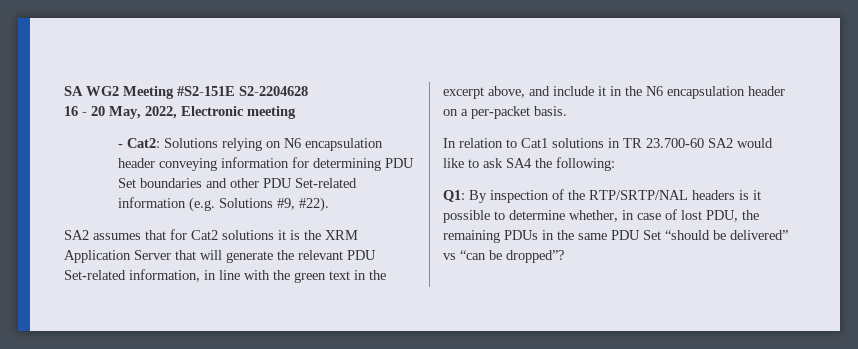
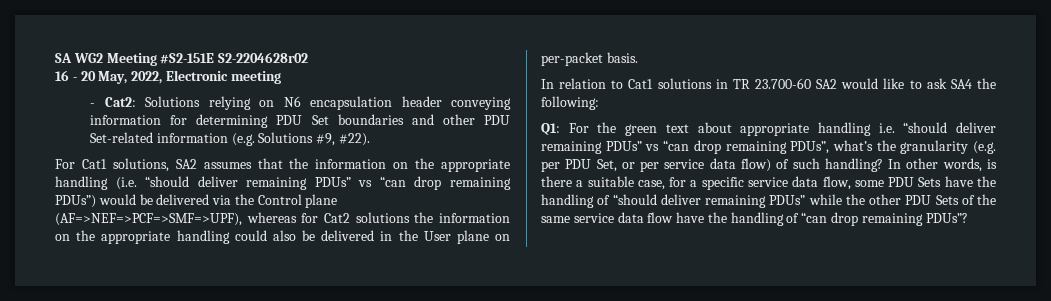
- SA WG2 Meeting #S2-151E S2-2204628
+ SA WG2 Meeting #S2-151E S2-2204628r02
- SA2 assumes that for Cat2 solutions it is the XRM Application Server that will generate the relevant PDU Set-related information, in line with the green text in the excerpt above, and include it in the N6 encapsulation header on a per-packet basis.
+ For Cat1 solutions, SA2 assumes that the information on the appropriate handling (i.e. “should deliver remaining PDUs” vs “can drop remaining PDUs”) would be delivered via the Control plane (AF=>NEF=>PCF=>SMF=>UPF), whereas for Cat2 solutions the information on the appropriate handling could also be delivered in the User plane on per-packet basis.
- Q1: By inspection of the RTP/SRTP/NAL headers is it possible to determine whether, in case of lost PDU, the remaining PDUs in the same PDU Set “should be delivered” vs “can be dropped”?
+ Q1: For the green text about appropriate handling i.e. “should deliver remaining PDUs” vs “can drop remaining PDUs”, what’s the granularity (e.g. per PDU Set, or per service data flow) of such handling? In other words, is there a suitable case, for a specific service data flow, some PDU Sets have the handling of “should deliver remaining PDUs” while the other PDU Sets of the same service data flow have the handling of “can drop remaining PDUs”?

